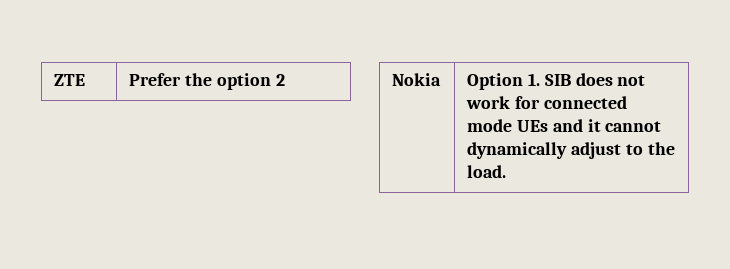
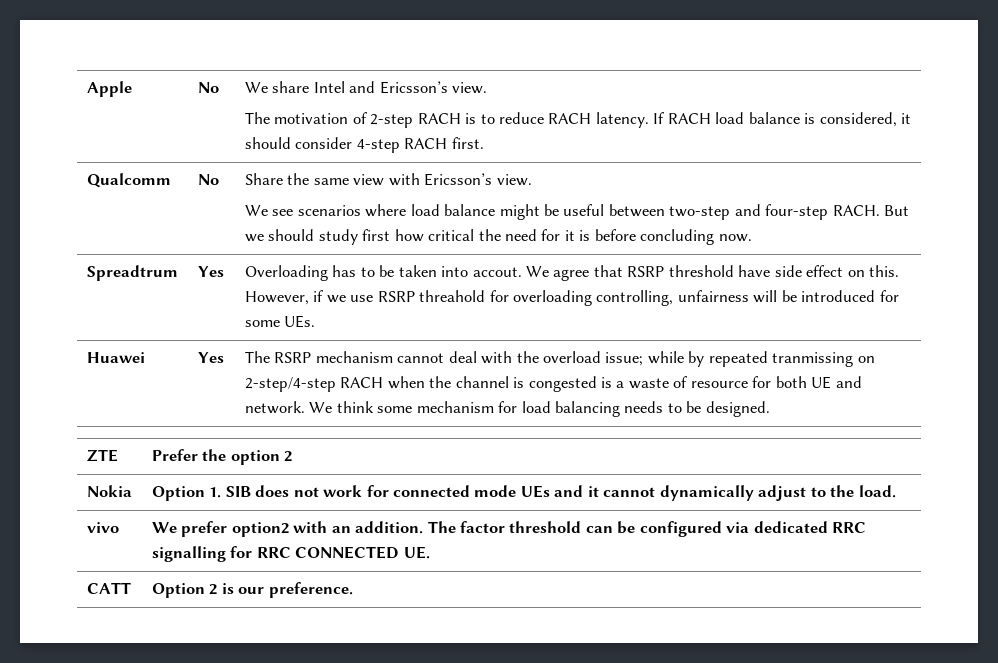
+ Apple | No | We share Intel and Ericsson’s view.
+ The motivation of 2-step RACH is to reduce RACH latency. If RACH load balance is considered, it should consider 4-step RACH first.
+ Qualcomm | No | Share the same view with Ericsson’s view.
+ We see scenarios where load balance might be useful between two-step and four-step RACH. But we should study first how critical the need for it is before concluding now.
+ Spreadtrum | Yes | Overloading has to be taken into accout. We agree that RSRP threshold have side effect on this. However, if we use RSRP threahold for overloading controlling, unfairness will be introduced for some UEs.
+ Huawei | Yes | The RSRP mechanism cannot deal with the overload issue; while by repeated tranmissing on 2-step/4-step RACH when the channel is congested is a waste of resource for both UE and network. We think some mechanism for load balancing needs to be designed.
+ vivo | We prefer option2 with an addition. The factor threshold can be configured via dedicated RRC signalling for RRC CONNECTED UE.
+ CATT | Option 2 is our preference.

